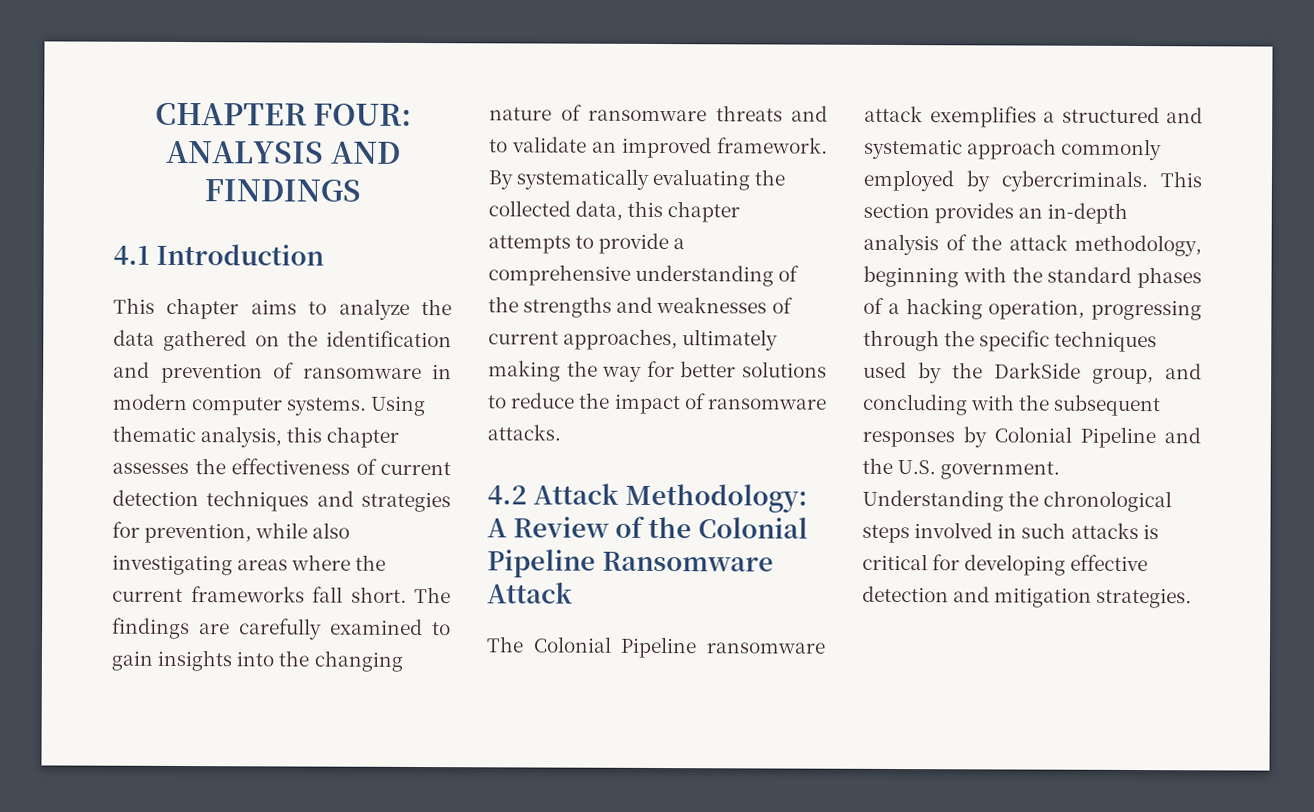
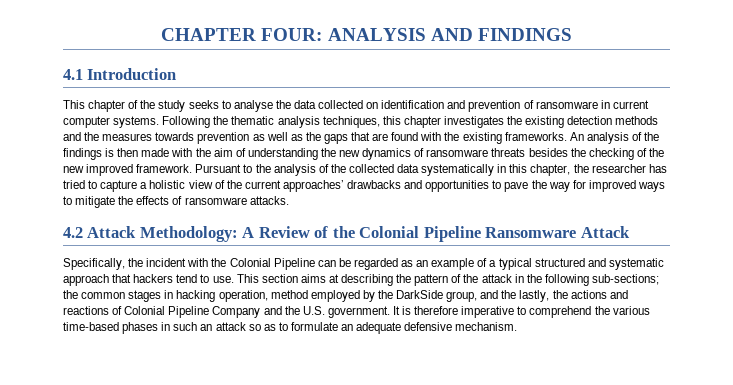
- This chapter aims to analyze the data gathered on the identification and prevention of ransomware in modern computer systems.
+ This chapter of the study seeks to analyse the data collected on identification and prevention of ransomware in current computer systems.
- Using thematic analysis, this chapter assesses the effectiveness of current detection techniques and strategies for prevention, while also investigating areas where the current frameworks fall short. The findings are carefully examined to gain insights into the changing nature of ransomware threats and to validate an improved framework. By systematically evaluating the collected data, this chapter attempts to provide a comprehensive understanding of the strengths and weaknesses of current approaches, ultimately making the way for better solutions to reduce the impact of ransomware attacks.
+ Following the thematic analysis techniques, this chapter investigates the existing detection methods and the measures towards prevention as well as the gaps that are found with the existing frameworks. An analysis of the findings is then made with the aim of understanding the new dynamics of ransomware threats besides the checking of the new improved framework. Pursuant to the analysis of the collected data systematically in this chapter, the researcher has tried to capture a holistic view of the current approaches’ drawbacks and opportunities to pave the way for improved ways to mitigate the effects of ransomware attacks.
- The Colonial Pipeline ransomware attack exemplifies a structured and systematic approach commonly employed by cybercriminals. This section provides an in-depth analysis of the attack methodology, beginning with the standard phases of a hacking operation, progressing through the specific techniques used by the DarkSide group, and concluding with the subsequent responses by Colonial Pipeline and the U.S. government.
+ Specifically, the incident with the Colonial Pipeline can be regarded as an example of a typical structured and systematic approach that hackers tend to use. This section aims at describing the pattern of the attack in the following sub-sections; the common stages in hacking operation, method employed by the DarkSide group, and the lastly, the actions and reactions of Colonial Pipeline Company and the U.S. government.
- Understanding the chronological steps involved in such attacks is critical for developing effective detection and mitigation strategies.
+ It is therefore imperative to comprehend the various time-based phases in such an attack so as to formulate an adequate defensive mechanism.

